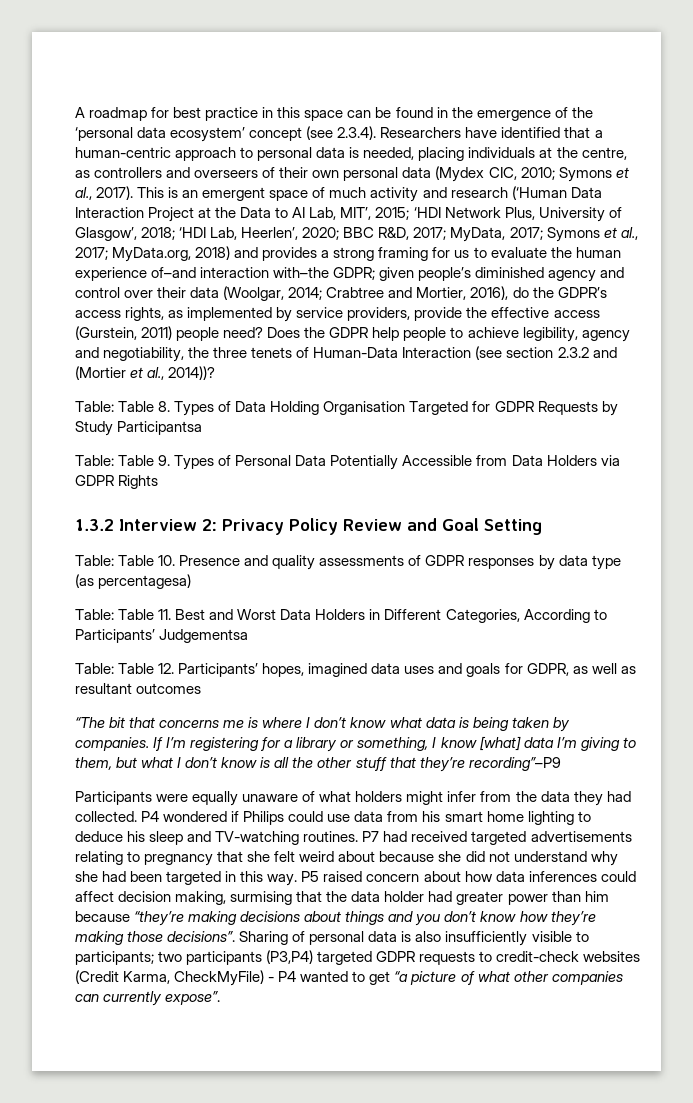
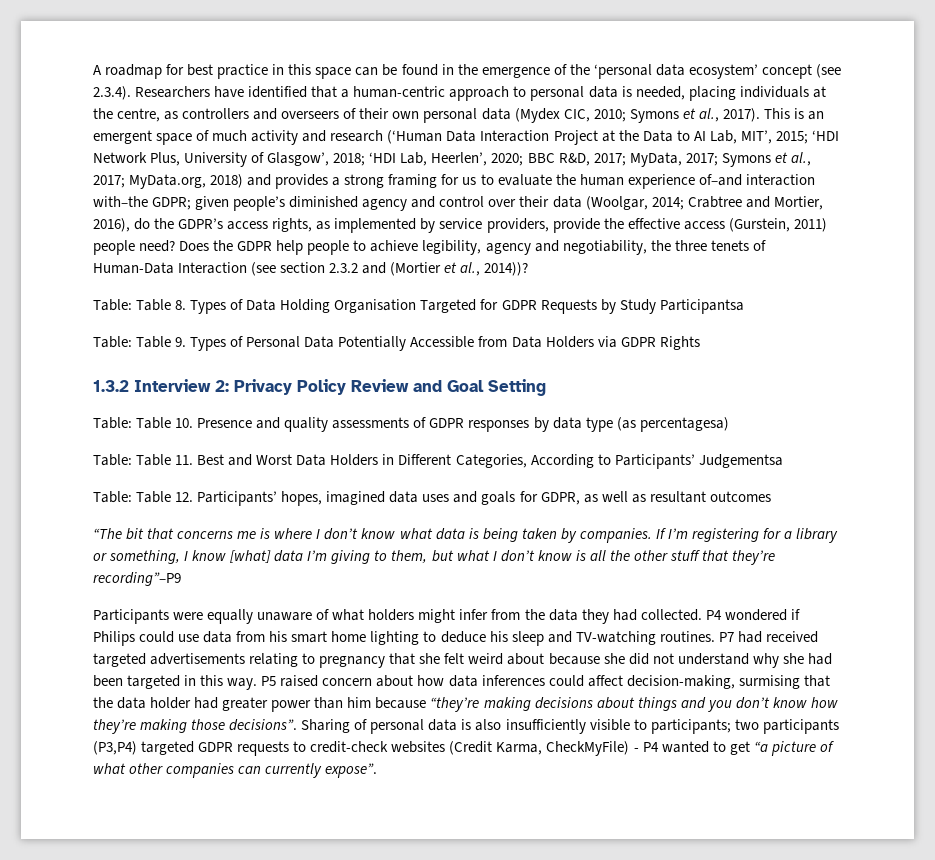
- P5 raised concern about how data inferences could affect decision making, surmising that the data holder had greater power than him because “they’re making decisions about things and you don’t know how they’re making those decisions”.
+ P5 raised concern about how data inferences could affect decision-making, surmising that the data holder had greater power than him because “they’re making decisions about things and you don’t know how they’re making those decisions”.

